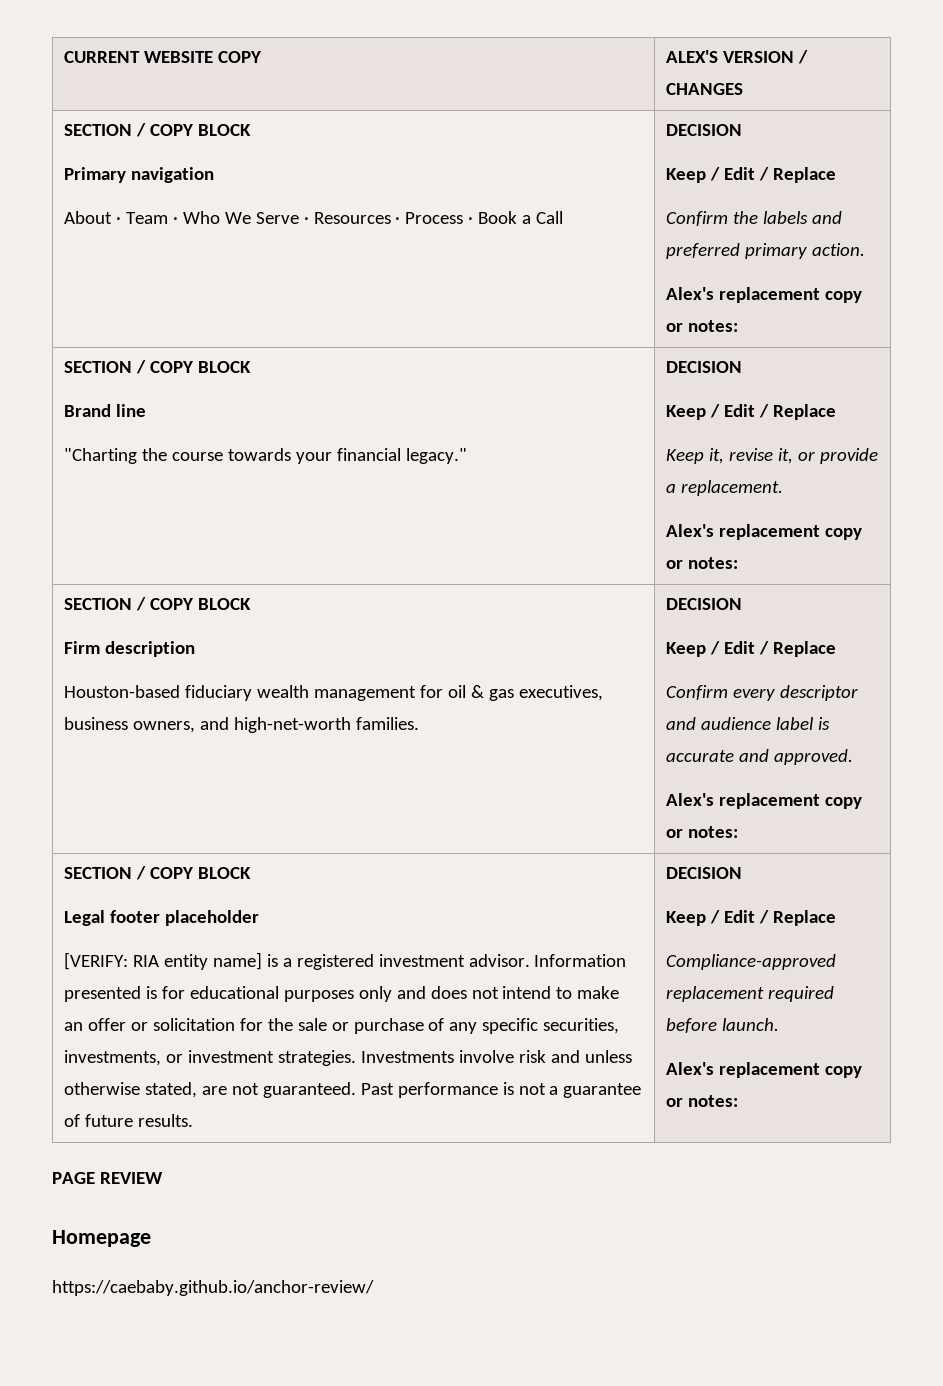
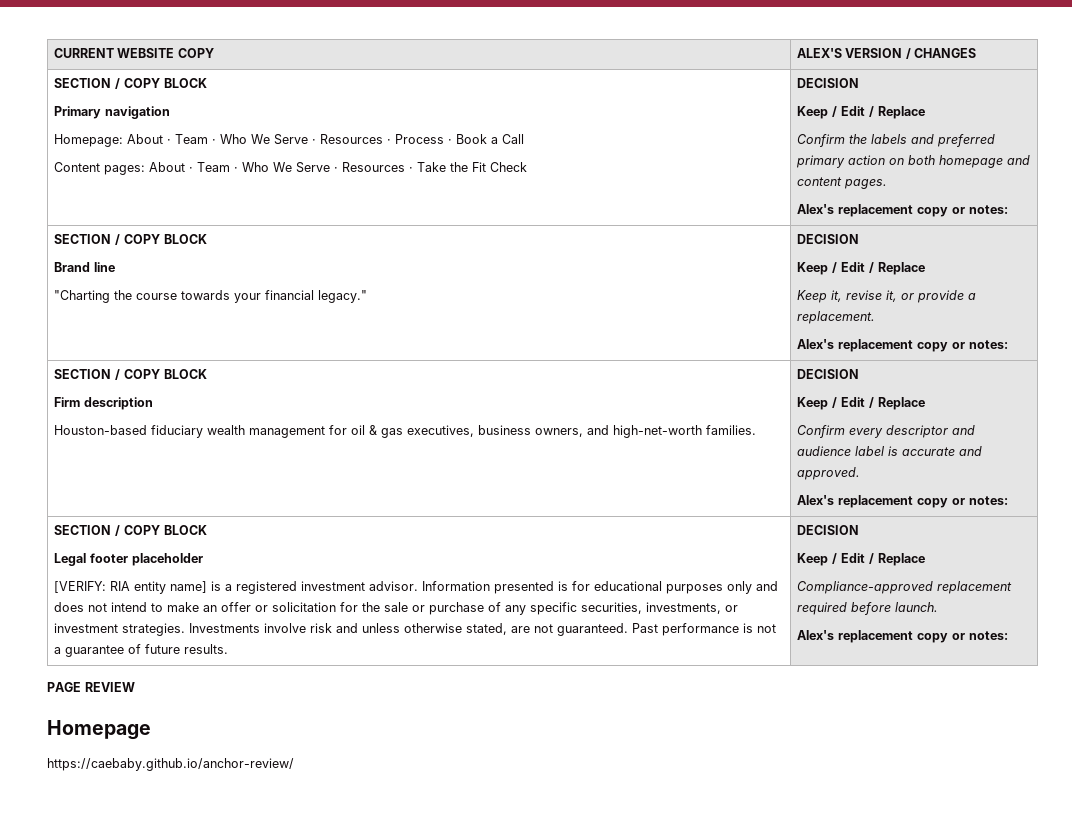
- About · Team · Who We Serve · Resources · Process · Book a Call
+ Homepage: About · Team · Who We Serve · Resources · Process · Book a Call
+ Content pages: About · Team · Who We Serve · Resources · Take the Fit Check
- Confirm the labels and preferred primary action.
+ Confirm the labels and preferred primary action on both homepage and content pages.

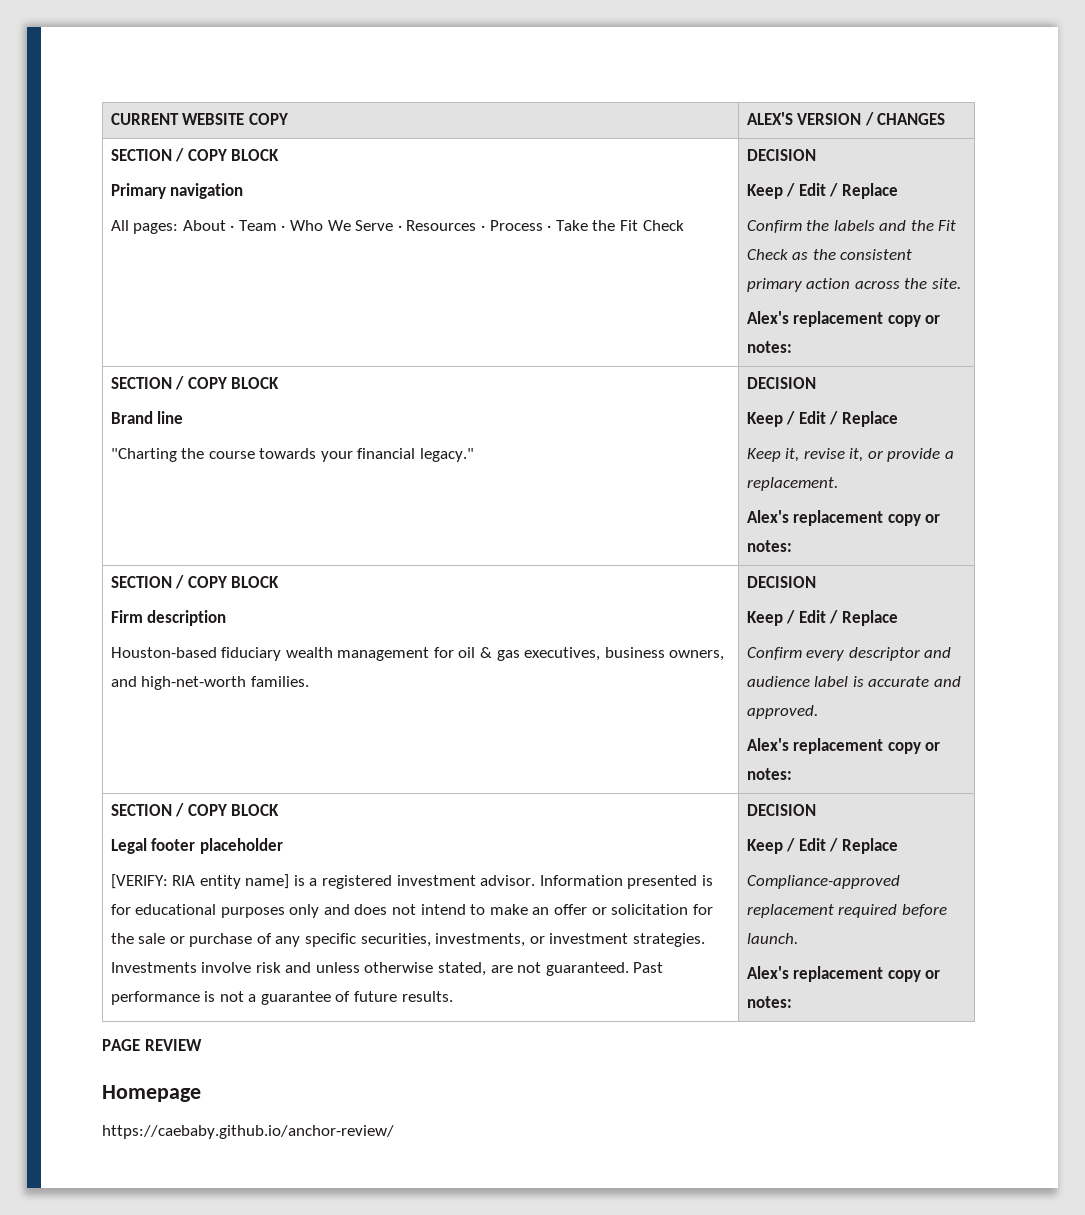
- Homepage: About · Team · Who We Serve · Resources · Process · Book a Call
- Content pages: About · Team · Who We Serve · Resources · Take the Fit Check
+ All pages: About · Team · Who We Serve · Resources · Process · Take the Fit Check
- Confirm the labels and preferred primary action on both homepage and content pages.
+ Confirm the labels and the Fit Check as the consistent primary action across the site.

